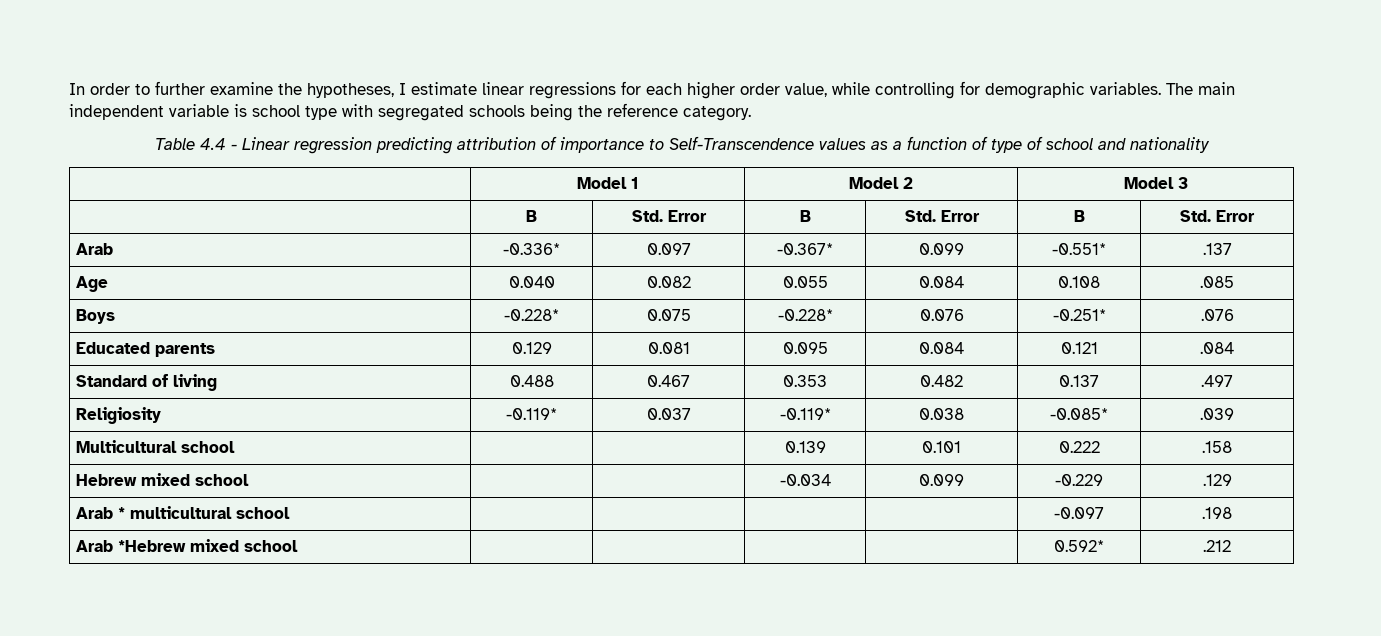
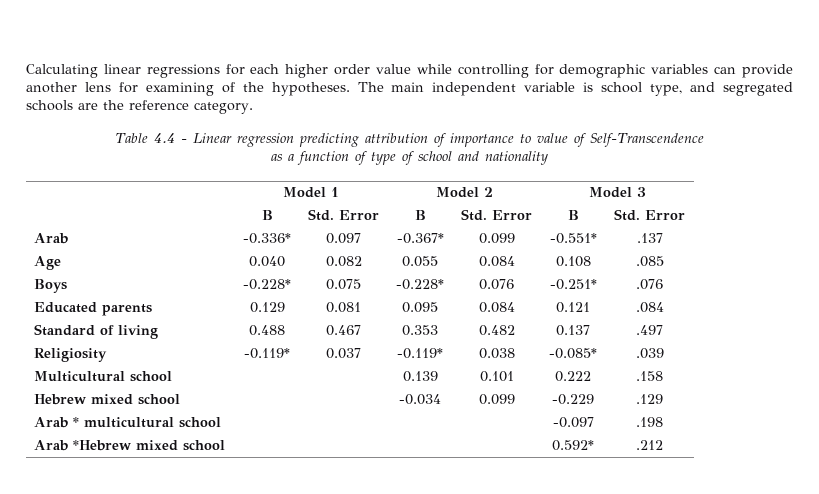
- In order to further examine the hypotheses, I estimate linear regressions for each higher order value, while controlling for demographic variables.
+ Calculating linear regressions for each higher order value while controlling for demographic variables can provide another lens for examining of the hypotheses.
- The main independent variable is school type with segregated schools being the reference category.
+ The main independent variable is school type, and segregated schools are the reference category.
- Table 4.4 - Linear regression predicting attribution of importance to Self-Transcendence values as a function of type of school and nationality
+ Table 4.4 - Linear regression predicting attribution of importance to value of Self-Transcendence
+ as a function of type of school and nationality

